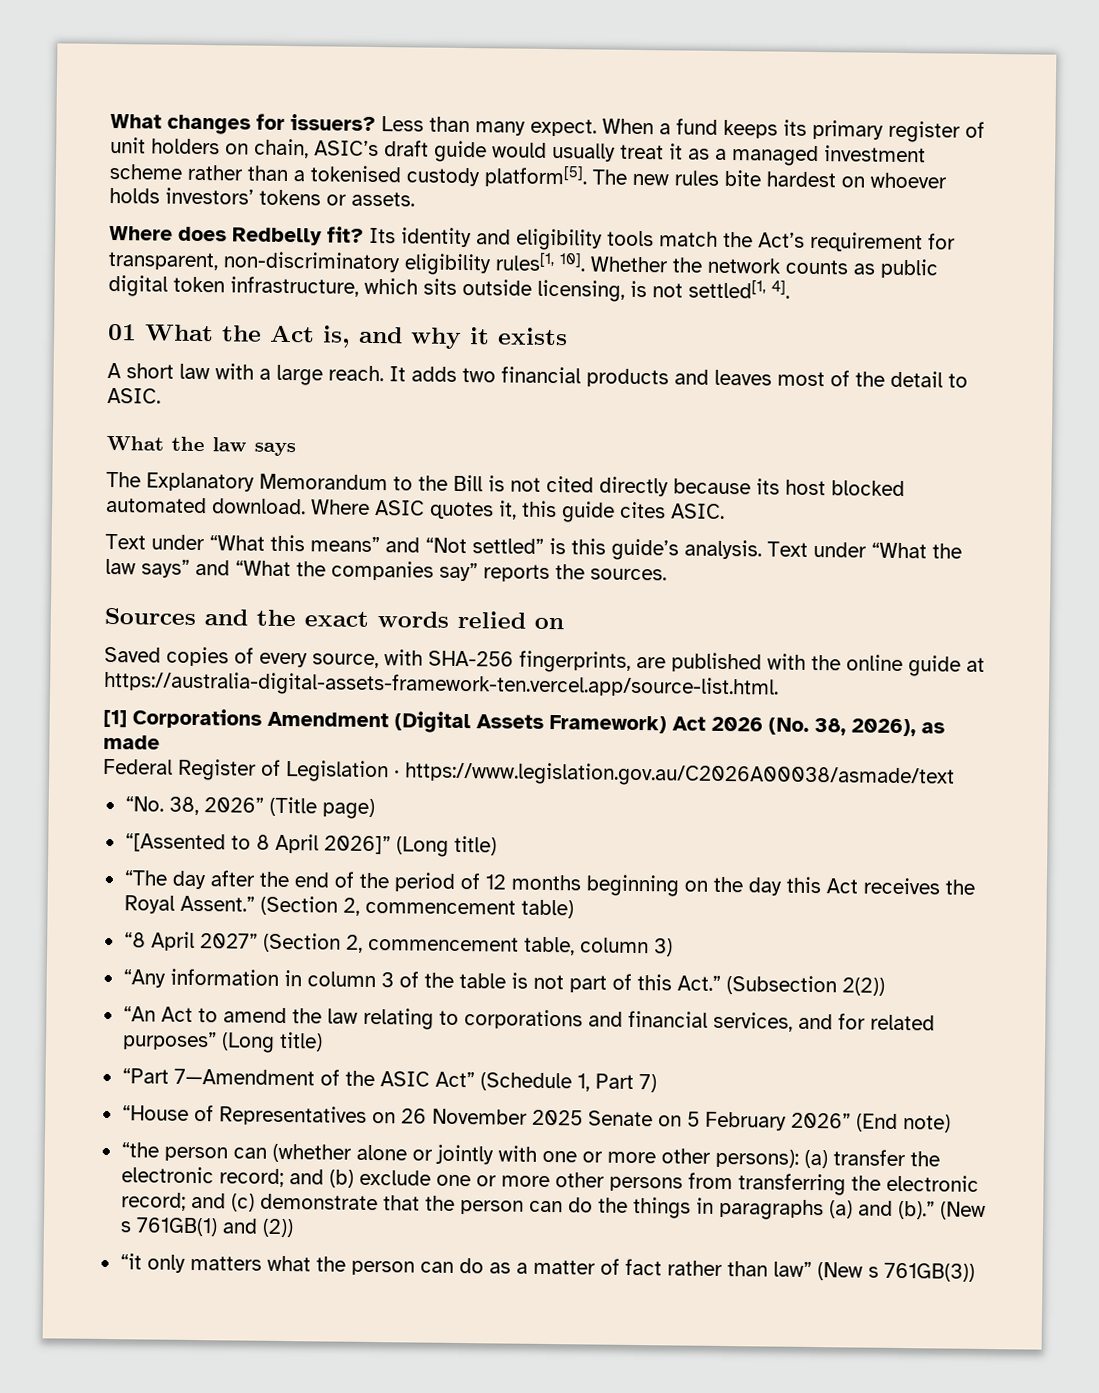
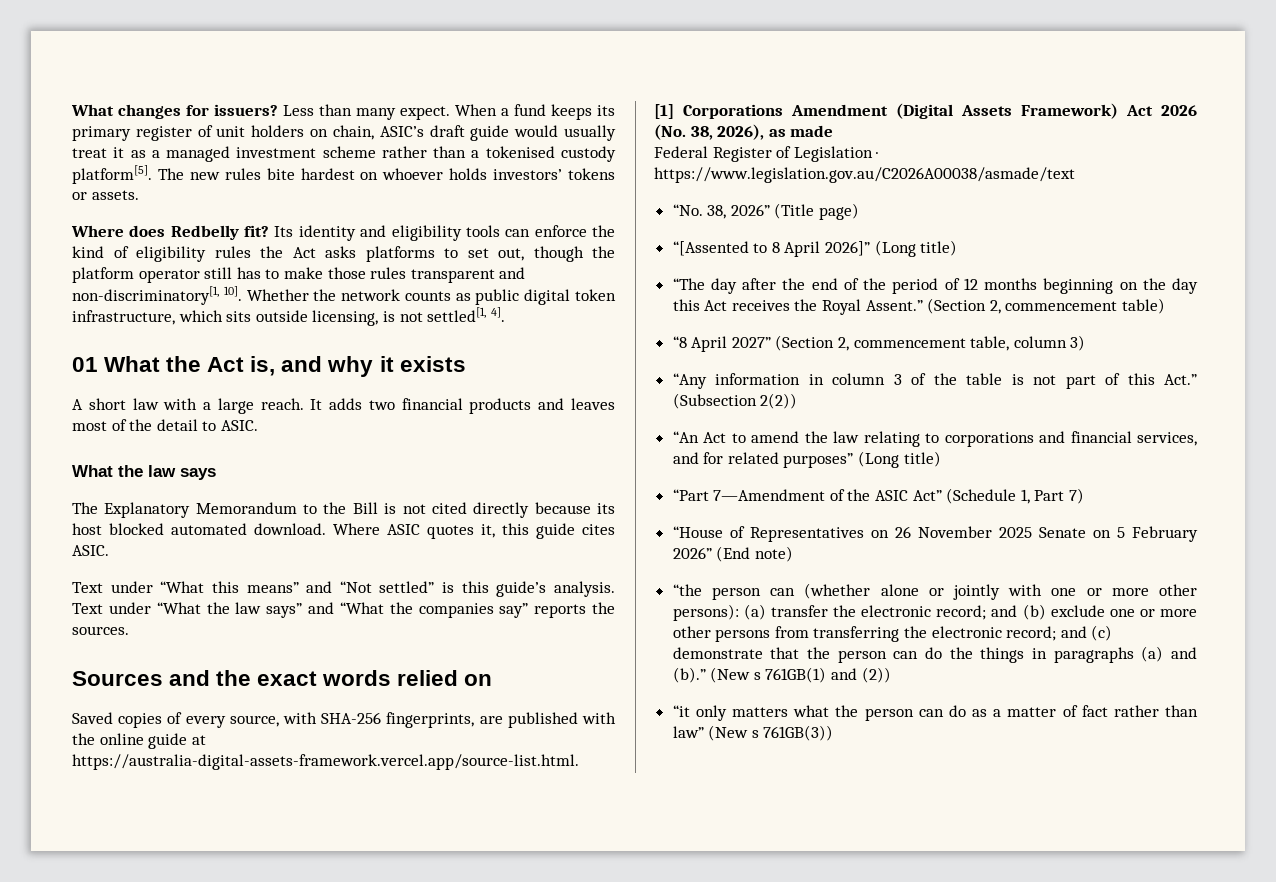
- Its identity and eligibility tools match the Act’s requirement for transparent, non-discriminatory eligibility rules[1, 10].
+ Its identity and eligibility tools can enforce the kind of eligibility rules the Act asks platforms to set out, though the platform operator still has to make those rules transparent and non-discriminatory[1, 10].
- Saved copies of every source, with SHA-256 fingerprints, are published with the online guide at https://australia-digital-assets-framework-ten.vercel.app/source-list.html.
+ Saved copies of every source, with SHA-256 fingerprints, are published with the online guide at https://australia-digital-assets-framework.vercel.app/source-list.html.

